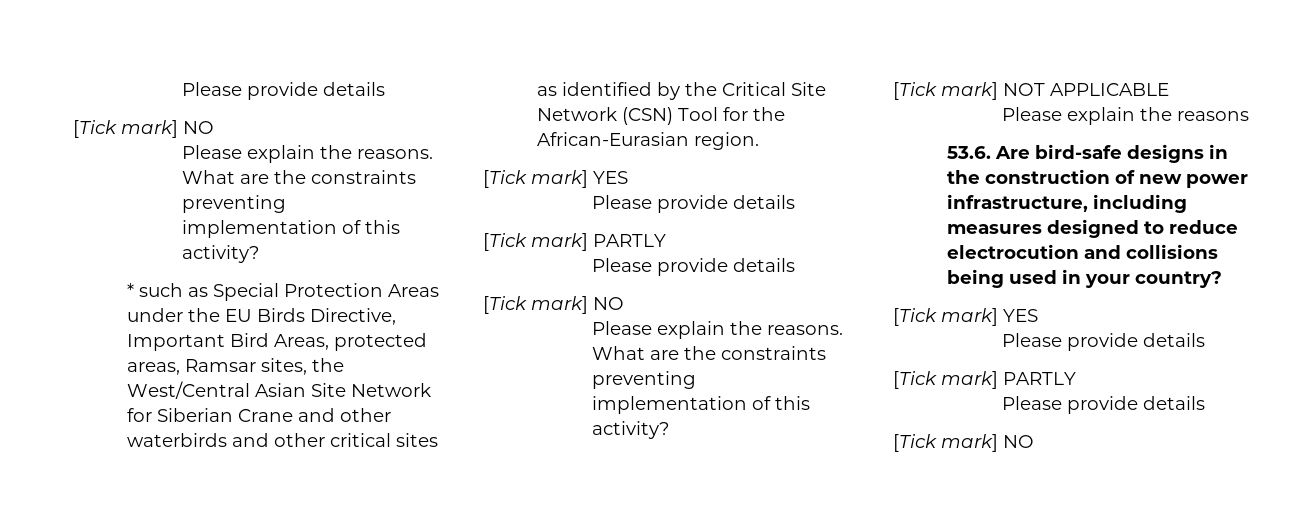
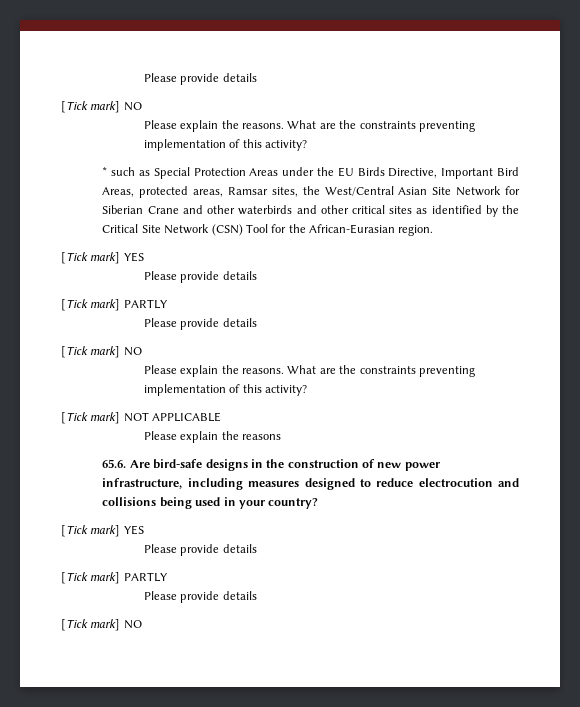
- 53.6. Are bird-safe designs in the construction of new power infrastructure, including measures designed to reduce electrocution and collisions being used in your country?
+ 65.6. Are bird-safe designs in the construction of new power infrastructure, including measures designed to reduce electrocution and collisions being used in your country?

